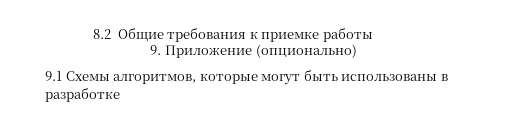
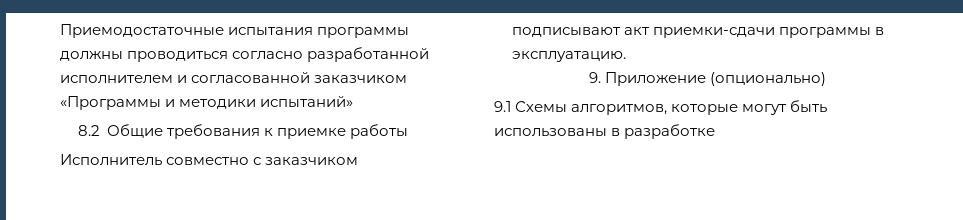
+ Приемодостаточные испытания программы должны проводиться согласно разработанной исполнителем и согласованной заказчиком «Программы и методики испытаний»
+ Исполнитель совместно с заказчиком подписывают акт приемки-сдачи программы в эксплуатацию.

